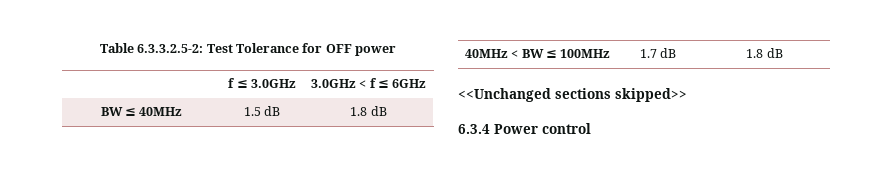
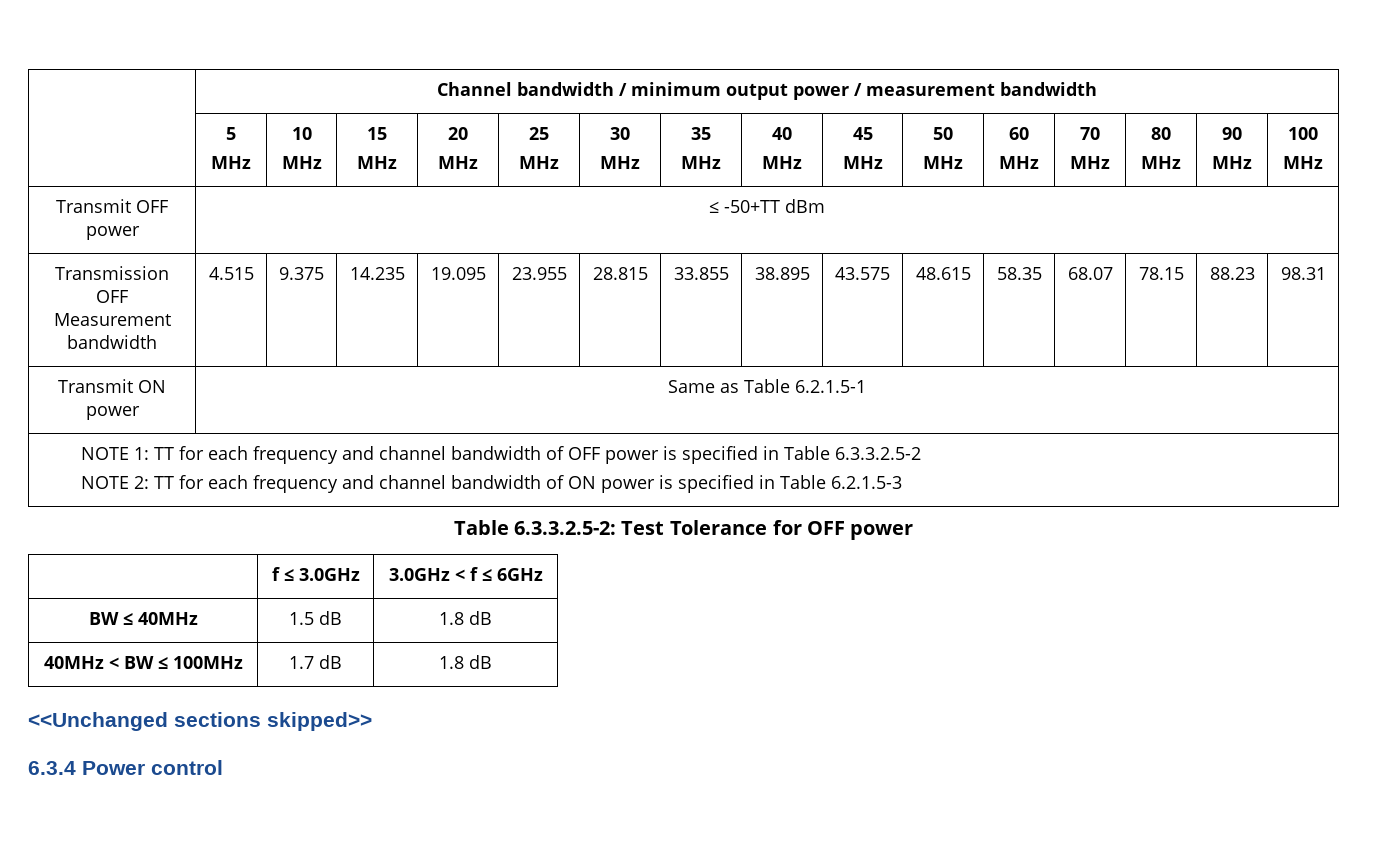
+ | Channel bandwidth / minimum output power / measurement bandwidth
+ | 5
+ MHz | 10
+ MHz | 15
+ MHz | 20
+ MHz | 25
+ MHz | 30
+ MHz | 35
+ MHz | 40
+ MHz | 45
+ MHz | 50
+ MHz | 60
+ MHz | 70
+ MHz | 80
+ MHz | 90
+ MHz | 100
+ MHz
+ Transmit OFF power | ≤ -50+TT dBm
+ Transmission OFF Measurement bandwidth | 4.515 | 9.375 | 14.235 | 19.095 | 23.955 | 28.815 | 33.855 | 38.895 | 43.575 | 48.615 | 58.35 | 68.07 | 78.15 | 88.23 | 98.31
+ Transmit ON power | Same as Table 6.2.1.5-1
+ NOTE 1: TT for each frequency and channel bandwidth of OFF power is specified in Table 6.3.3.2.5-2
+ NOTE 2: TT for each frequency and channel bandwidth of ON power is specified in Table 6.2.1.5-3

